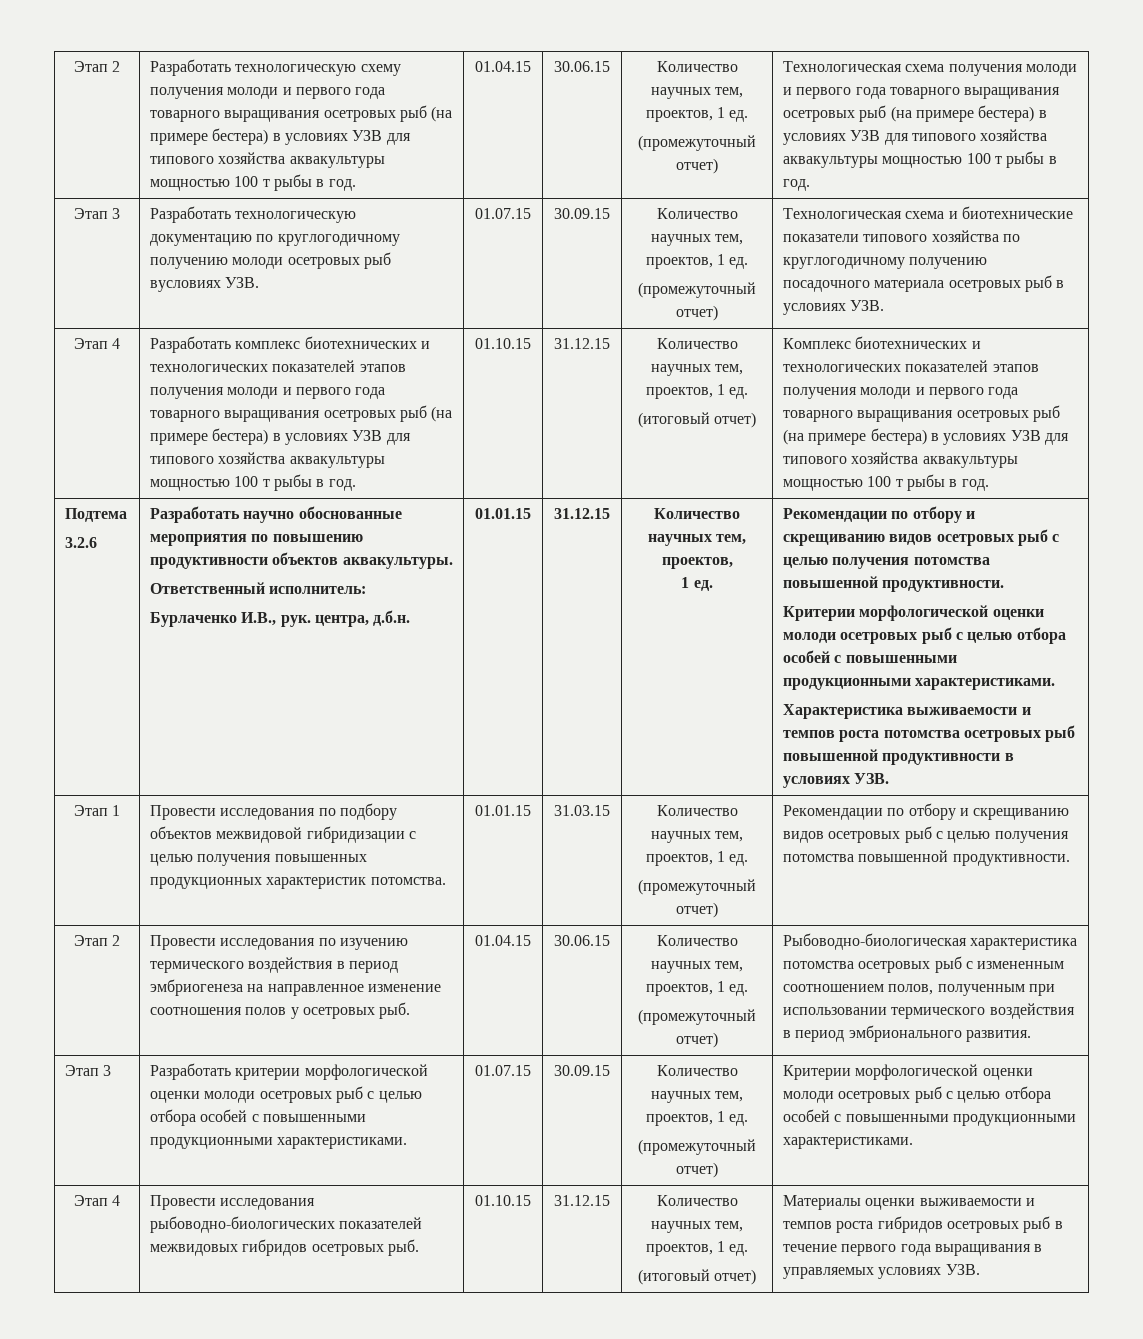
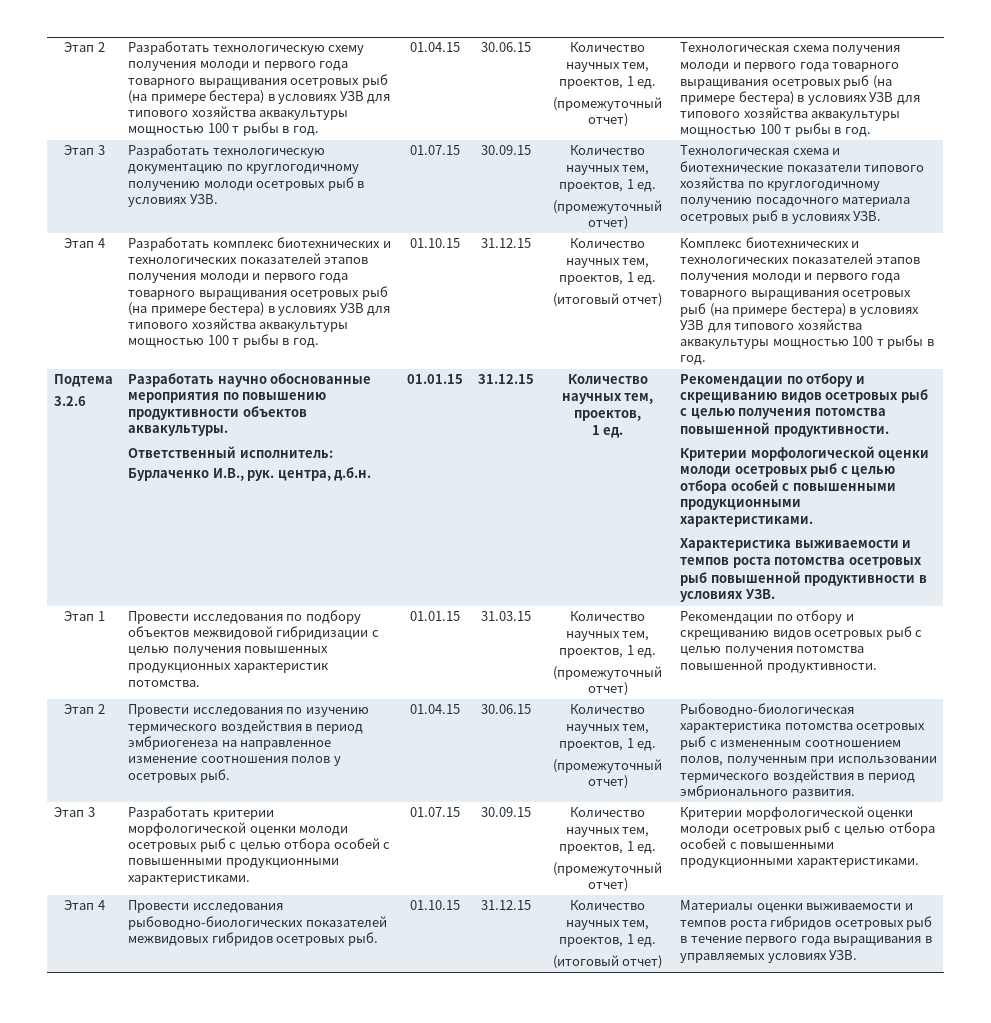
- Разработать технологическую документацию по круглогодичному получению молоди осетровых рыб вусловиях УЗВ.
+ Разработать технологическую документацию по круглогодичному получению молоди осетровых рыб в условиях УЗВ.

